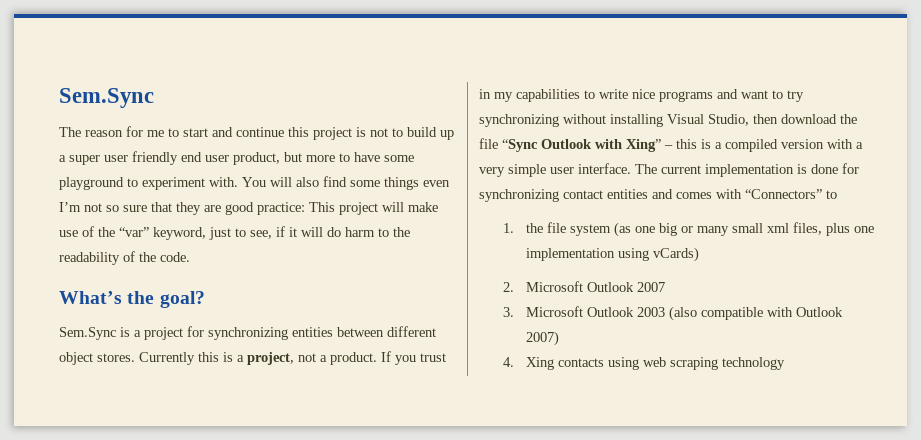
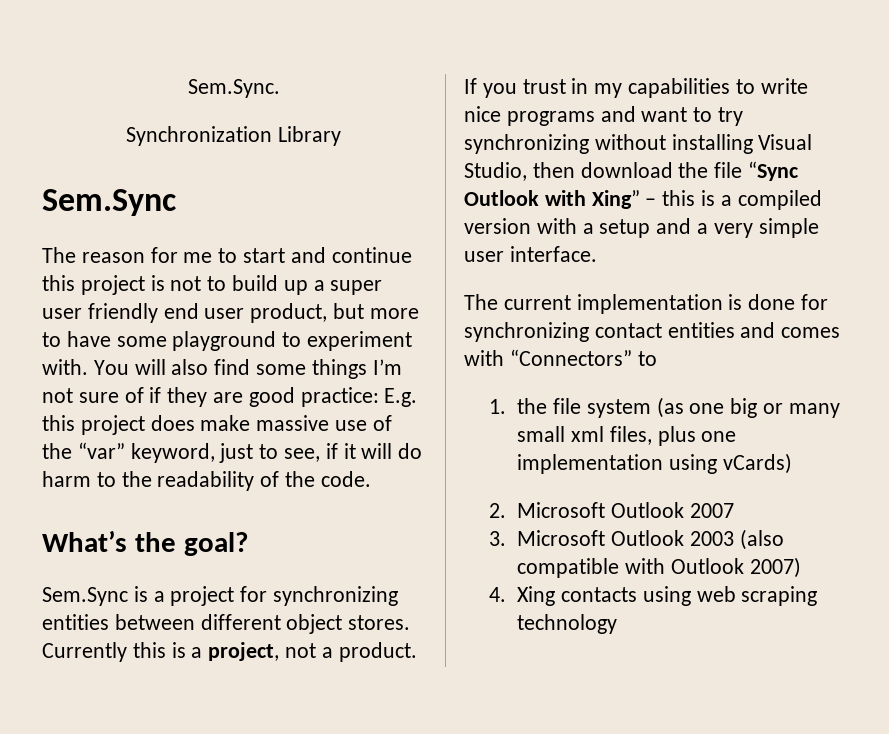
+ Sem.Sync.
+ Synchronization Library
- You will also find some things even I’m not so sure that they are good practice: This project will make use of the “var” keyword, just to see, if it will do harm to the readability of the code.
+ You will also find some things I’m not sure of if they are good practice: E.g. this project does make massive use of the “var” keyword, just to see, if it will do harm to the readability of the code.
- If you trust in my capabilities to write nice programs and want to try synchronizing without installing Visual Studio, then download the file “Sync Outlook with Xing” – this is a compiled version with a very simple user interface. The current implementation is done for synchronizing contact entities and comes with “Connectors” to
+ If you trust in my capabilities to write nice programs and want to try synchronizing without installing Visual Studio, then download the file “Sync Outlook with Xing” – this is a compiled version with a setup and a very simple user interface.
+ The current implementation is done for synchronizing contact entities and comes with “Connectors” to

